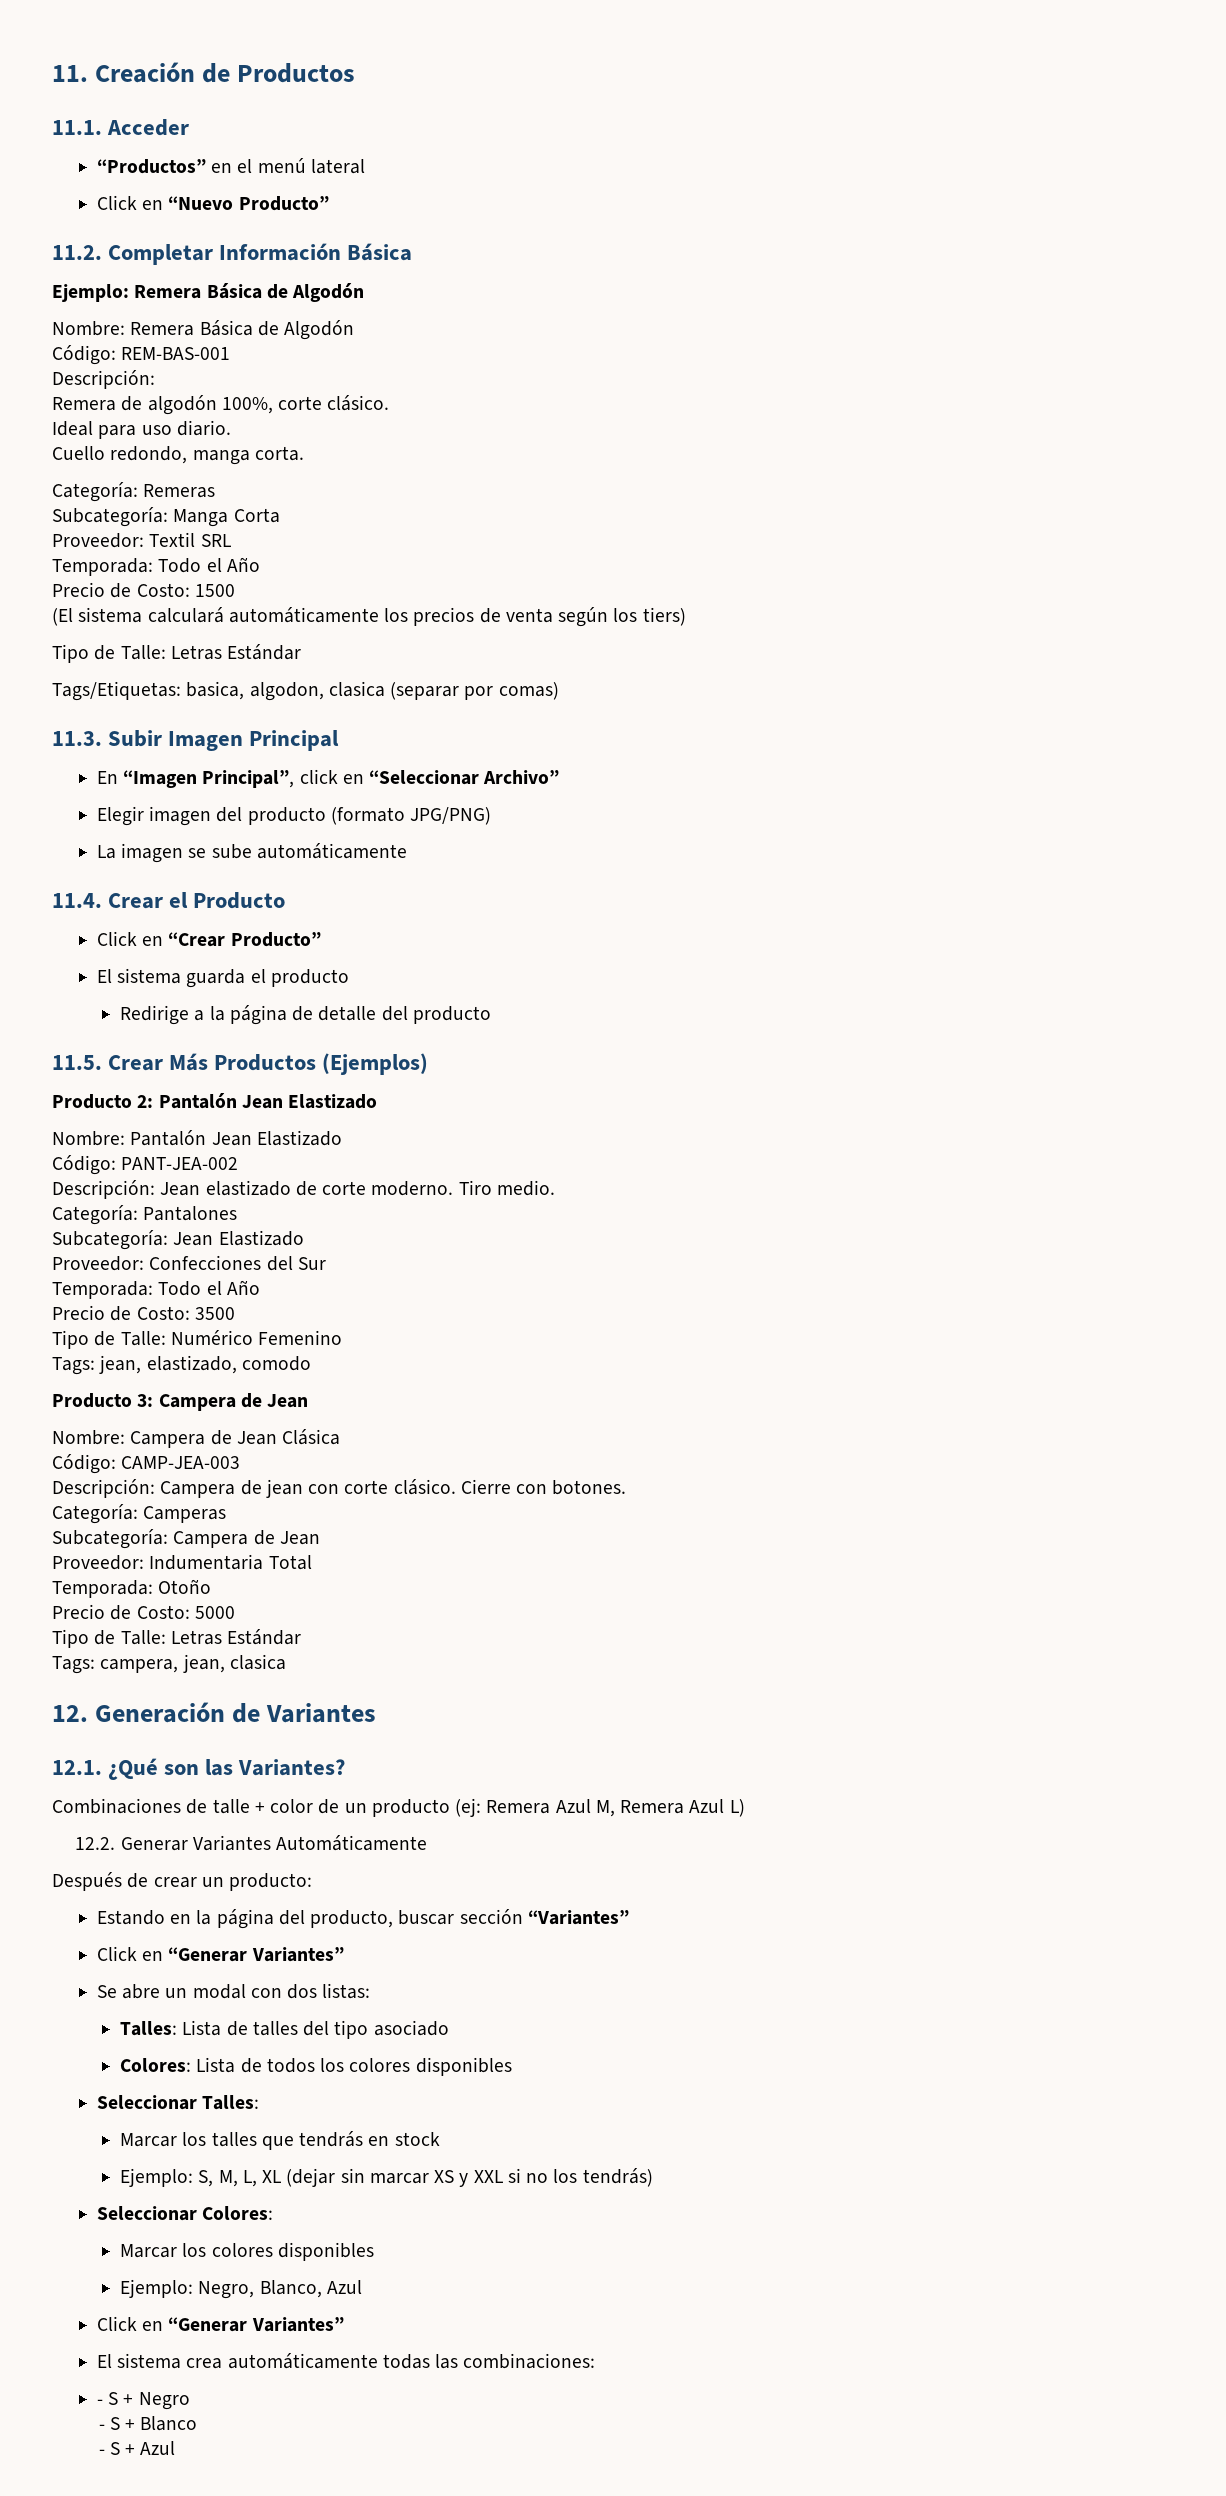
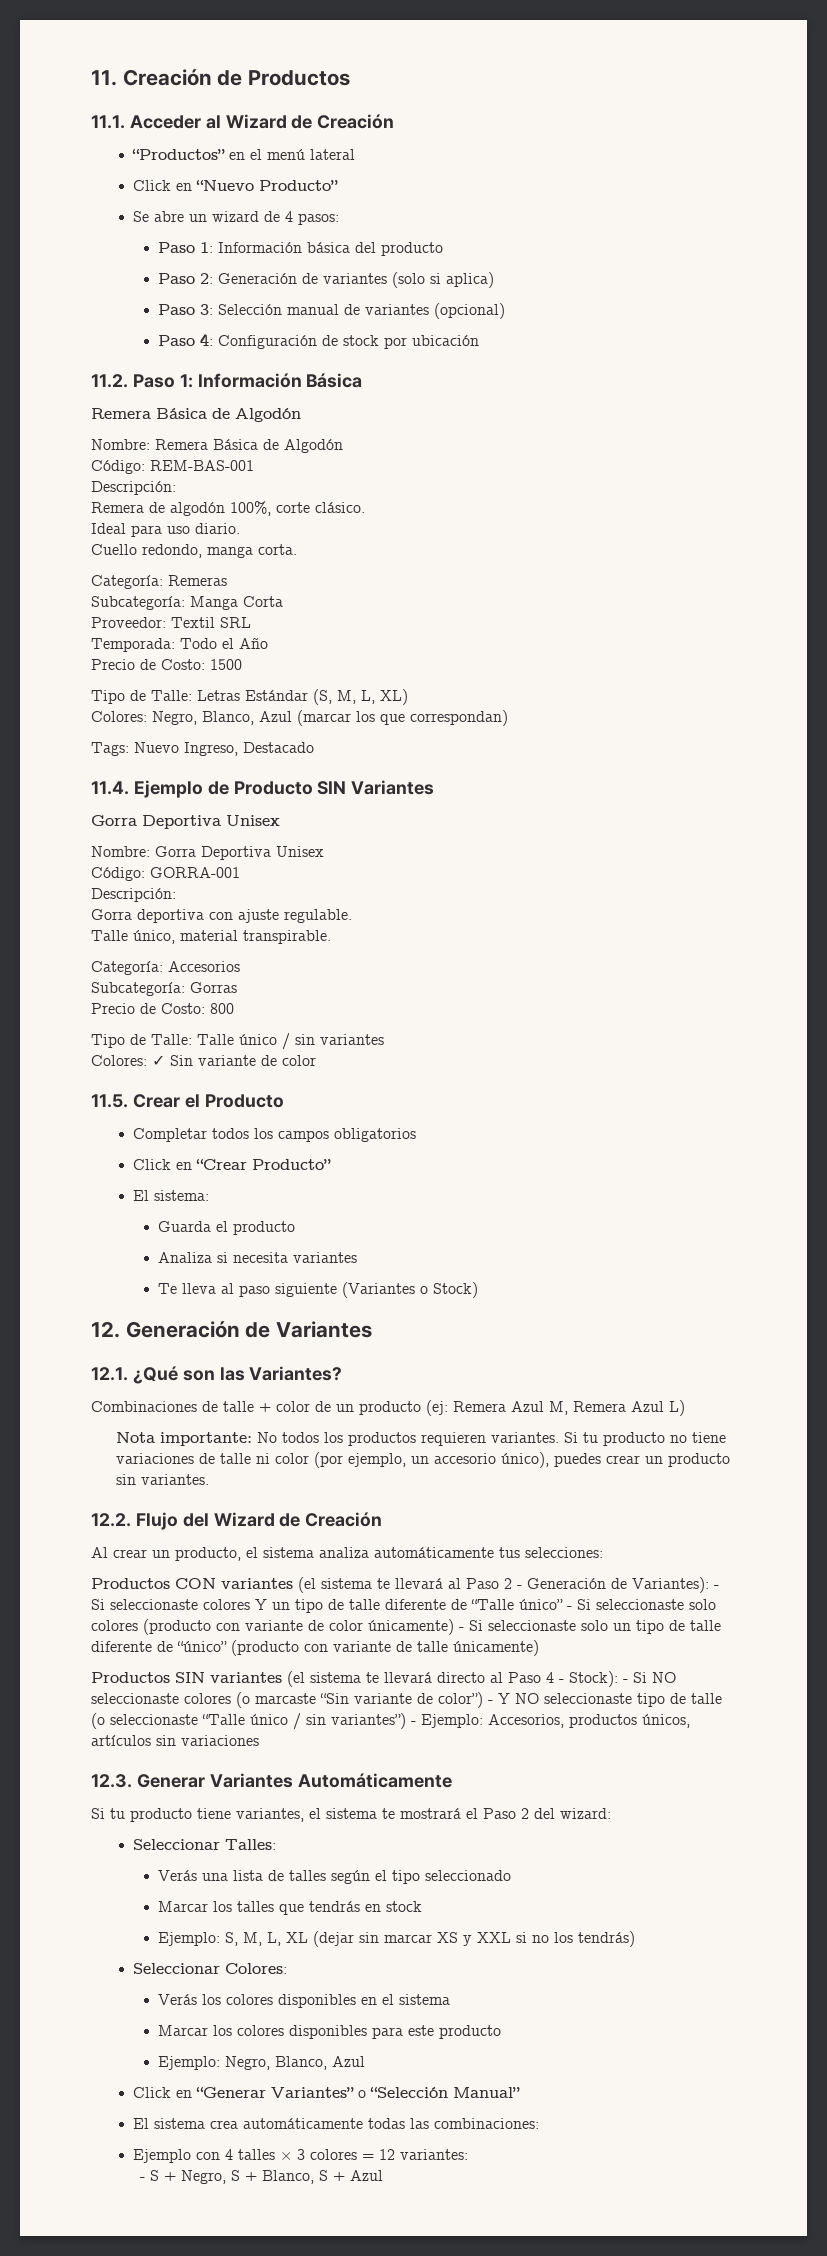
- 11.1. Acceder
+ 11.1. Acceder al Wizard de Creación
+ Se abre un wizard de 4 pasos:
+ Paso 1: Información básica del producto
+ Paso 2: Generación de variantes (solo si aplica)
+ Paso 3: Selección manual de variantes (opcional)
+ Paso 4: Configuración de stock por ubicación
- 11.2. Completar Información Básica
- Ejemplo: Remera Básica de Algodón
+ 11.2. Paso 1: Información Básica
+ Remera Básica de Algodón
- (El sistema calculará automáticamente los precios de venta según los tiers)
- Tipo de Talle: Letras Estándar
- Tags/Etiquetas: basica, algodon, clasica (separar por comas)
- 11.3. Subir Imagen Principal
- En “Imagen Principal”, click en “Seleccionar Archivo”
- Elegir imagen del producto (formato JPG/PNG)
- La imagen se sube automáticamente
- 11.4. Crear el Producto
+ Tipo de Talle: Letras Estándar (S, M, L, XL)
+ Colores: Negro, Blanco, Azul (marcar los que correspondan)
+ Tags: Nuevo Ingreso, Destacado
+ 11.4. Ejemplo de Producto SIN Variantes
+ Gorra Deportiva Unisex
+ Nombre: Gorra Deportiva Unisex
+ Código: GORRA-001
+ Descripción:
+ Gorra deportiva con ajuste regulable.
+ Talle único, material transpirable.
+ Categoría: Accesorios
+ Subcategoría: Gorras
+ Precio de Costo: 800
+ Tipo de Talle: Talle único / sin variantes
+ Colores: ✓ Sin variante de color
+ 11.5. Crear el Producto
+ Completar todos los campos obligatorios
- El sistema guarda el producto
+ El sistema:
+ Guarda el producto
- Redirige a la página de detalle del producto
- 11.5. Crear Más Productos (Ejemplos)
- Producto 2: Pantalón Jean Elastizado
- Nombre: Pantalón Jean Elastizado
- Código: PANT-JEA-002
- Descripción: Jean elastizado de corte moderno. Tiro medio.
- Categoría: Pantalones
- Subcategoría: Jean Elastizado
- Proveedor: Confecciones del Sur
- Temporada: Todo el Año
- Precio de Costo: 3500
- Tipo de Talle: Numérico Femenino
- Tags: jean, elastizado, comodo
- Producto 3: Campera de Jean
- Nombre: Campera de Jean Clásica
- Código: CAMP-JEA-003
- Descripción: Campera de jean con corte clásico. Cierre con botones.
- Categoría: Camperas
- Subcategoría: Campera de Jean
- Proveedor: Indumentaria Total
- Temporada: Otoño
- Precio de Costo: 5000
- Tipo de Talle: Letras Estándar
- Tags: campera, jean, clasica
+ Analiza si necesita variantes
+ Te lleva al paso siguiente (Variantes o Stock)
- 12.2. Generar Variantes Automáticamente
- Después de crear un producto:
- Estando en la página del producto, buscar sección “Variantes”
- Click en “Generar Variantes”
- Se abre un modal con dos listas:
- Talles: Lista de talles del tipo asociado
- Colores: Lista de todos los colores disponibles
+ Nota importante: No todos los productos requieren variantes. Si tu producto no tiene variaciones de talle ni color (por ejemplo, un accesorio único), puedes crear un producto sin variantes.
+ 12.2. Flujo del Wizard de Creación
+ Al crear un producto, el sistema analiza automáticamente tus selecciones:
+ Productos CON variantes (el sistema te llevará al Paso 2 - Generación de Variantes): - Si seleccionaste colores Y un tipo de talle diferente de “Talle único” - Si seleccionaste solo colores (producto con variante de color únicamente) - Si seleccionaste solo un tipo de talle diferente de “único” (producto con variante de talle únicamente)
+ Productos SIN variantes (el sistema te llevará directo al Paso 4 - Stock): - Si NO seleccionaste colores (o marcaste “Sin variante de color”) - Y NO seleccionaste tipo de talle (o seleccionaste “Talle único / sin variantes”) - Ejemplo: Accesorios, productos únicos, artículos sin variaciones
+ 12.3. Generar Variantes Automáticamente
+ Si tu producto tiene variantes, el sistema te mostrará el Paso 2 del wizard:
  Seleccionar Talles:
+ Verás una lista de talles según el tipo seleccionado
+ Verás los colores disponibles en el sistema
- Marcar los colores disponibles
+ Marcar los colores disponibles para este producto
  Ejemplo: Negro, Blanco, Azul
- Click en “Generar Variantes”
+ Click en “Generar Variantes” o “Selección Manual”
- - S + Negro
- - S + Blanco
- - S + Azul
+ Ejemplo con 4 talles × 3 colores = 12 variantes:
+ - S + Negro, S + Blanco, S + Azul

